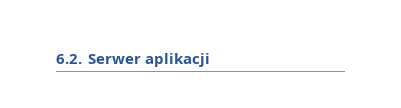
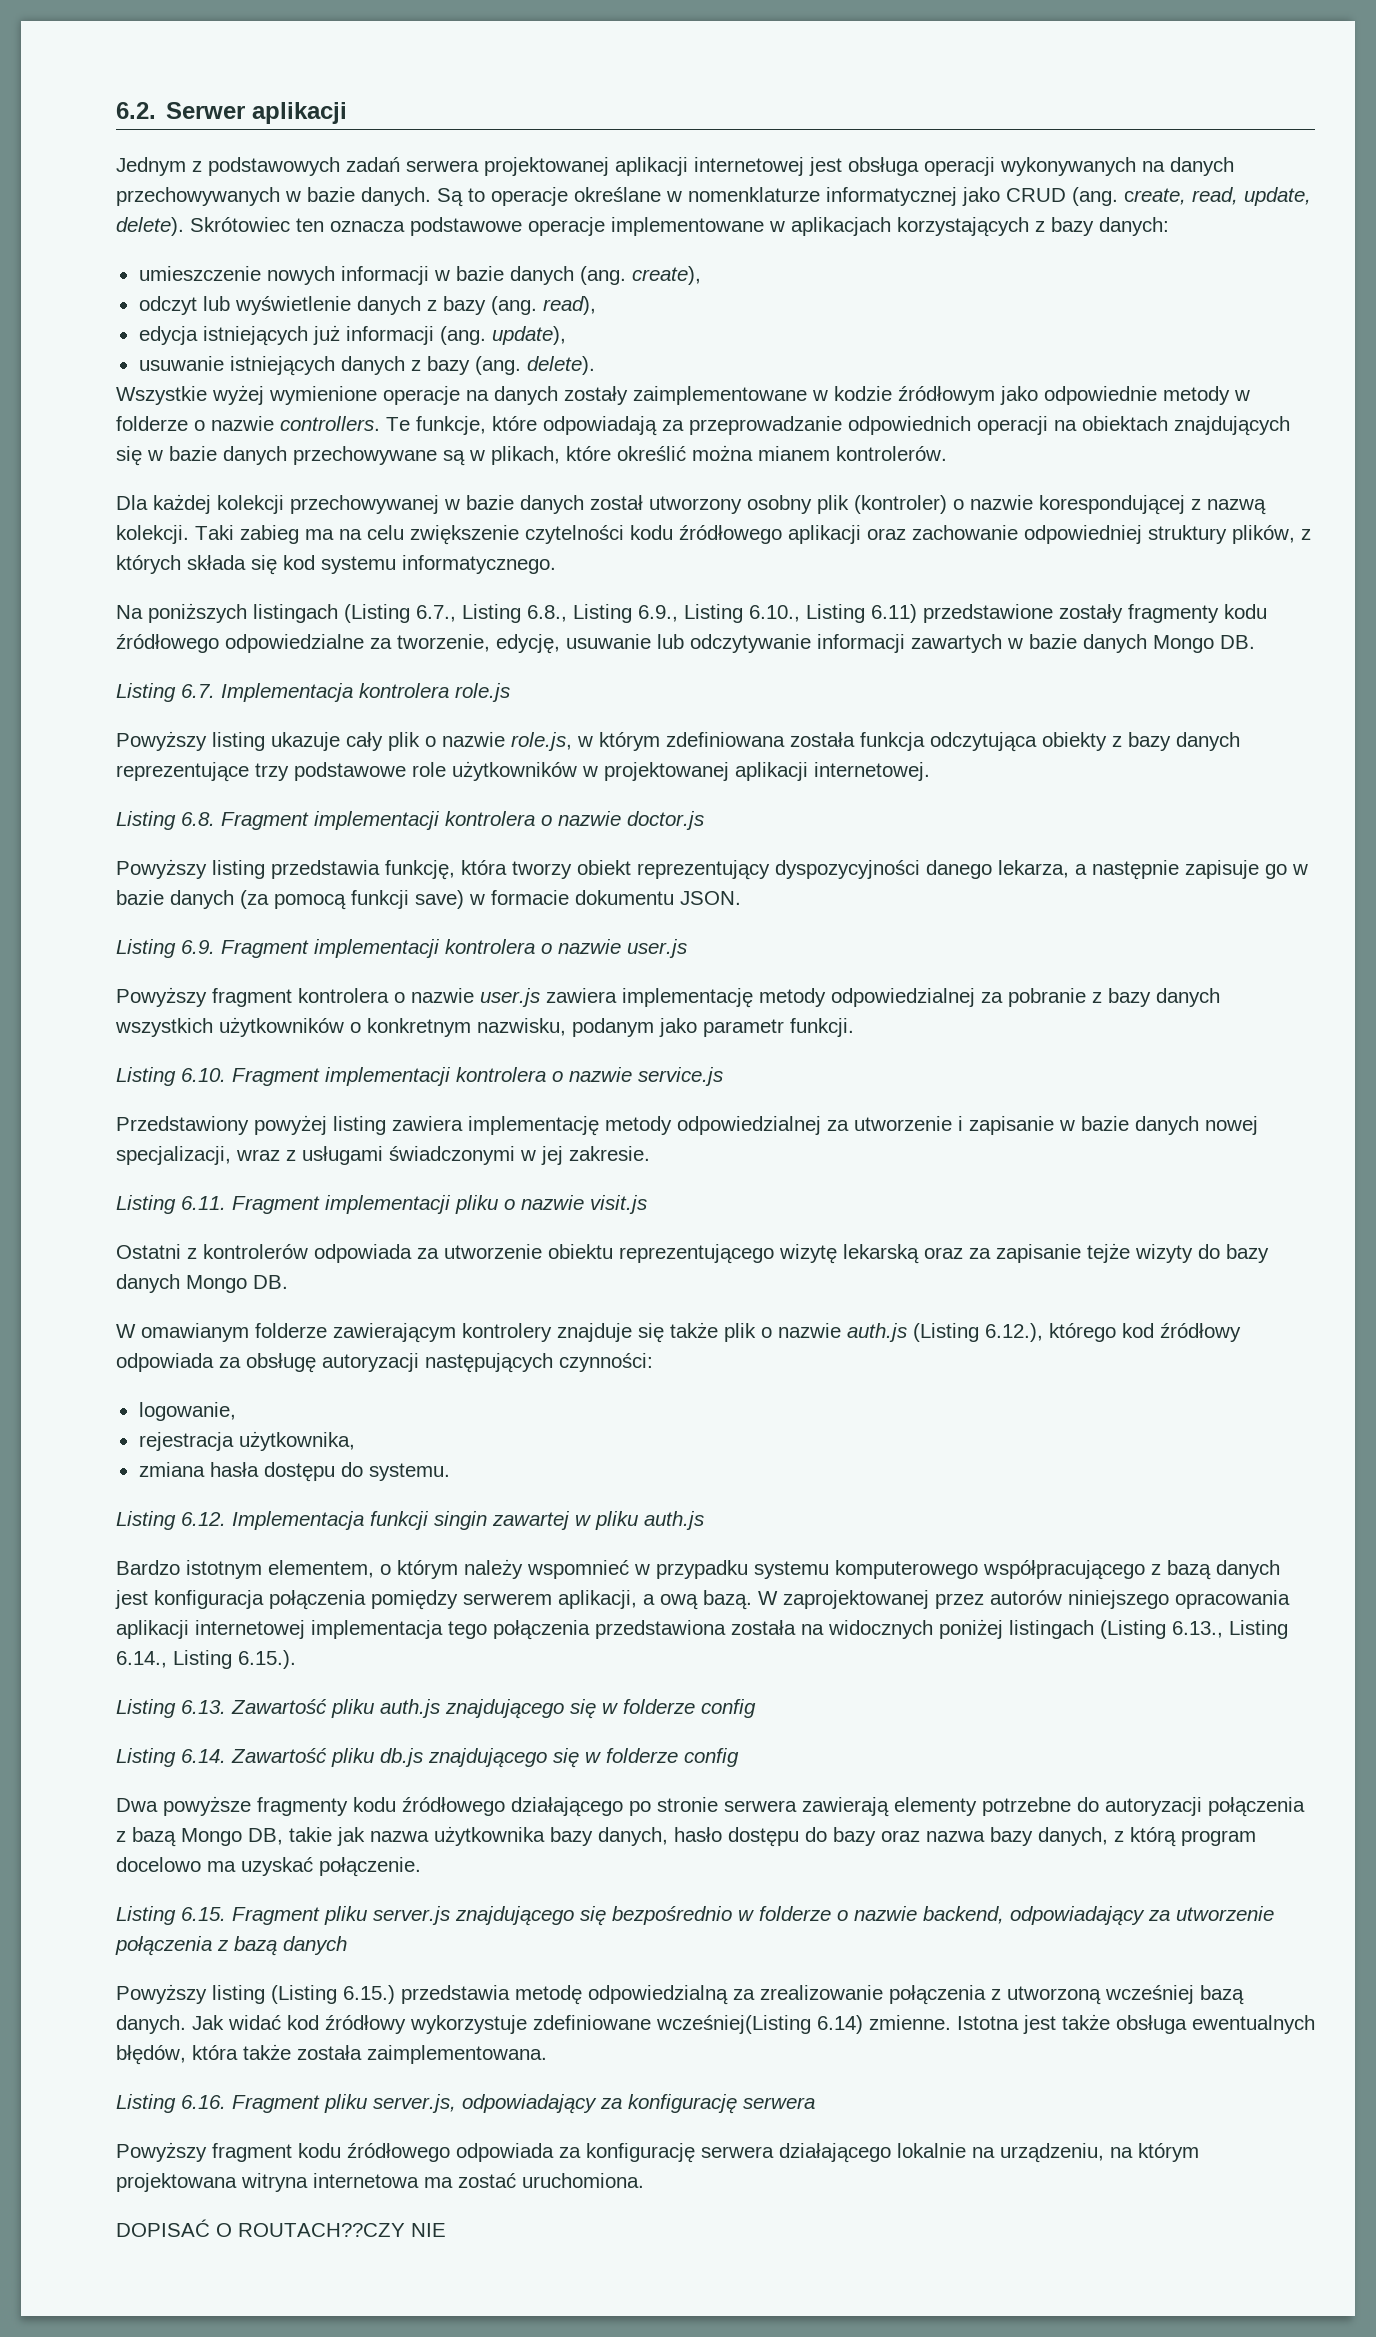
+ Jednym z podstawowych zadań serwera projektowanej aplikacji internetowej jest obsługa operacji wykonywanych na danych przechowywanych w bazie danych. Są to operacje określane w nomenklaturze informatycznej jako CRUD (ang. create, read, update, delete). Skrótowiec ten oznacza podstawowe operacje implementowane w aplikacjach korzystających z bazy danych:
+ umieszczenie nowych informacji w bazie danych (ang. create),
+ odczyt lub wyświetlenie danych z bazy (ang. read),
+ edycja istniejących już informacji (ang. update),
+ usuwanie istniejących danych z bazy (ang. delete).
+ Wszystkie wyżej wymienione operacje na danych zostały zaimplementowane w kodzie źródłowym jako odpowiednie metody w folderze o nazwie controllers. Te funkcje, które odpowiadają za przeprowadzanie odpowiednich operacji na obiektach znajdujących się w bazie danych przechowywane są w plikach, które określić można mianem kontrolerów.
+ Dla każdej kolekcji przechowywanej w bazie danych został utworzony osobny plik (kontroler) o nazwie korespondującej z nazwą kolekcji. Taki zabieg ma na celu zwiększenie czytelności kodu źródłowego aplikacji oraz zachowanie odpowiedniej struktury plików, z których składa się kod systemu informatycznego.
+ Na poniższych listingach (Listing 6.7., Listing 6.8., Listing 6.9., Listing 6.10., Listing 6.11) przedstawione zostały fragmenty kodu źródłowego odpowiedzialne za tworzenie, edycję, usuwanie lub odczytywanie informacji zawartych w bazie danych Mongo DB.
+ Listing 6.7. Implementacja kontrolera role.js
+ Powyższy listing ukazuje cały plik o nazwie role.js, w którym zdefiniowana została funkcja odczytująca obiekty z bazy danych reprezentujące trzy podstawowe role użytkowników w projektowanej aplikacji internetowej.
+ Listing 6.8. Fragment implementacji kontrolera o nazwie doctor.js
+ Powyższy listing przedstawia funkcję, która tworzy obiekt reprezentujący dyspozycyjności danego lekarza, a następnie zapisuje go w bazie danych (za pomocą funkcji save) w formacie dokumentu JSON.
+ Listing 6.9. Fragment implementacji kontrolera o nazwie user.js
+ Powyższy fragment kontrolera o nazwie user.js zawiera implementację metody odpowiedzialnej za pobranie z bazy danych wszystkich użytkowników o konkretnym nazwisku, podanym jako parametr funkcji.
+ Listing 6.10. Fragment implementacji kontrolera o nazwie service.js
+ Przedstawiony powyżej listing zawiera implementację metody odpowiedzialnej za utworzenie i zapisanie w bazie danych nowej specjalizacji, wraz z usługami świadczonymi w jej zakresie.
+ Listing 6.11. Fragment implementacji pliku o nazwie visit.js
+ Ostatni z kontrolerów odpowiada za utworzenie obiektu reprezentującego wizytę lekarską oraz za zapisanie tejże wizyty do bazy danych Mongo DB.
+ W omawianym folderze zawierającym kontrolery znajduje się także plik o nazwie auth.js (Listing 6.12.), którego kod źródłowy odpowiada za obsługę autoryzacji następujących czynności:
+ logowanie,
+ rejestracja użytkownika,
+ zmiana hasła dostępu do systemu.
+ Listing 6.12. Implementacja funkcji singin zawartej w pliku auth.js
+ Bardzo istotnym elementem, o którym należy wspomnieć w przypadku systemu komputerowego współpracującego z bazą danych jest konfiguracja połączenia pomiędzy serwerem aplikacji, a ową bazą. W zaprojektowanej przez autorów niniejszego opracowania aplikacji internetowej implementacja tego połączenia przedstawiona została na widocznych poniżej listingach (Listing 6.13., Listing 6.14., Listing 6.15.).
+ Listing 6.13. Zawartość pliku auth.js znajdującego się w folderze config
+ Listing 6.14. Zawartość pliku db.js znajdującego się w folderze config
+ Dwa powyższe fragmenty kodu źródłowego działającego po stronie serwera zawierają elementy potrzebne do autoryzacji połączenia z bazą Mongo DB, takie jak nazwa użytkownika bazy danych, hasło dostępu do bazy oraz nazwa bazy danych, z którą program docelowo ma uzyskać połączenie.
+ Listing 6.15. Fragment pliku server.js znajdującego się bezpośrednio w folderze o nazwie backend, odpowiadający za utworzenie połączenia z bazą danych
+ Powyższy listing (Listing 6.15.) przedstawia metodę odpowiedzialną za zrealizowanie połączenia z utworzoną wcześniej bazą danych. Jak widać kod źródłowy wykorzystuje zdefiniowane wcześniej(Listing 6.14) zmienne. Istotna jest także obsługa ewentualnych błędów, która także została zaimplementowana.
+ Listing 6.16. Fragment pliku server.js, odpowiadający za konfigurację serwera
+ Powyższy fragment kodu źródłowego odpowiada za konfigurację serwera działającego lokalnie na urządzeniu, na którym projektowana witryna internetowa ma zostać uruchomiona.
+ DOPISAĆ O ROUTACH??CZY NIE

